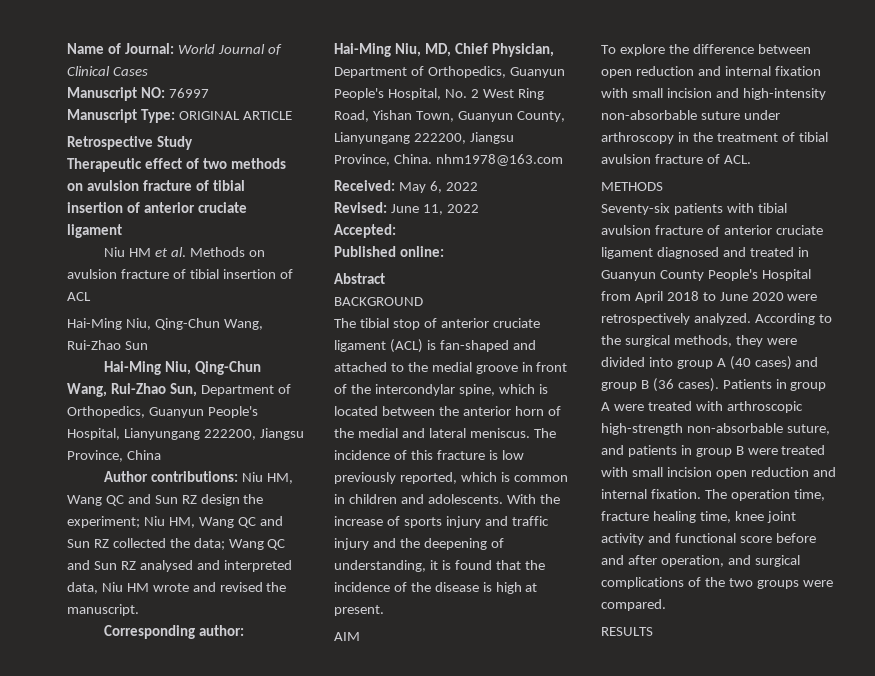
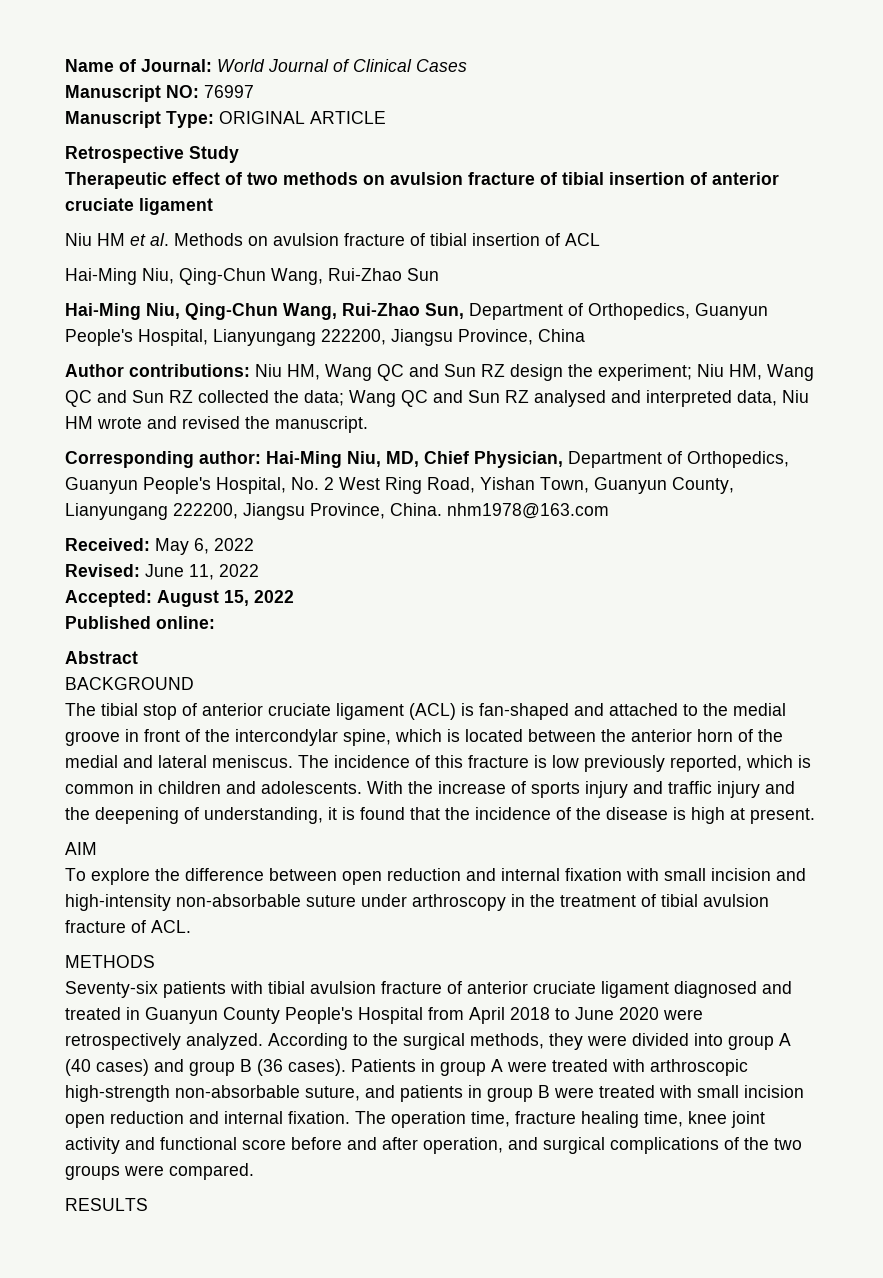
- Accepted:
+ Accepted: August 15, 2022

